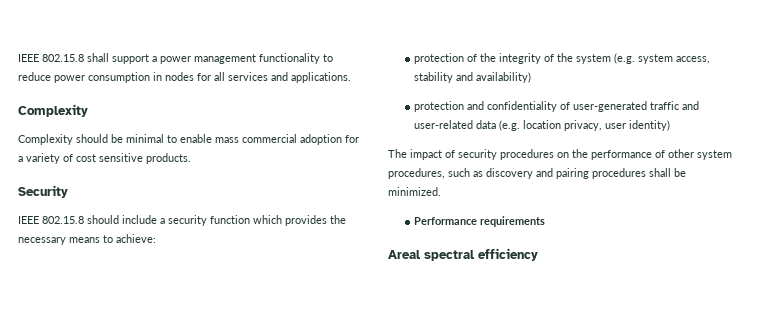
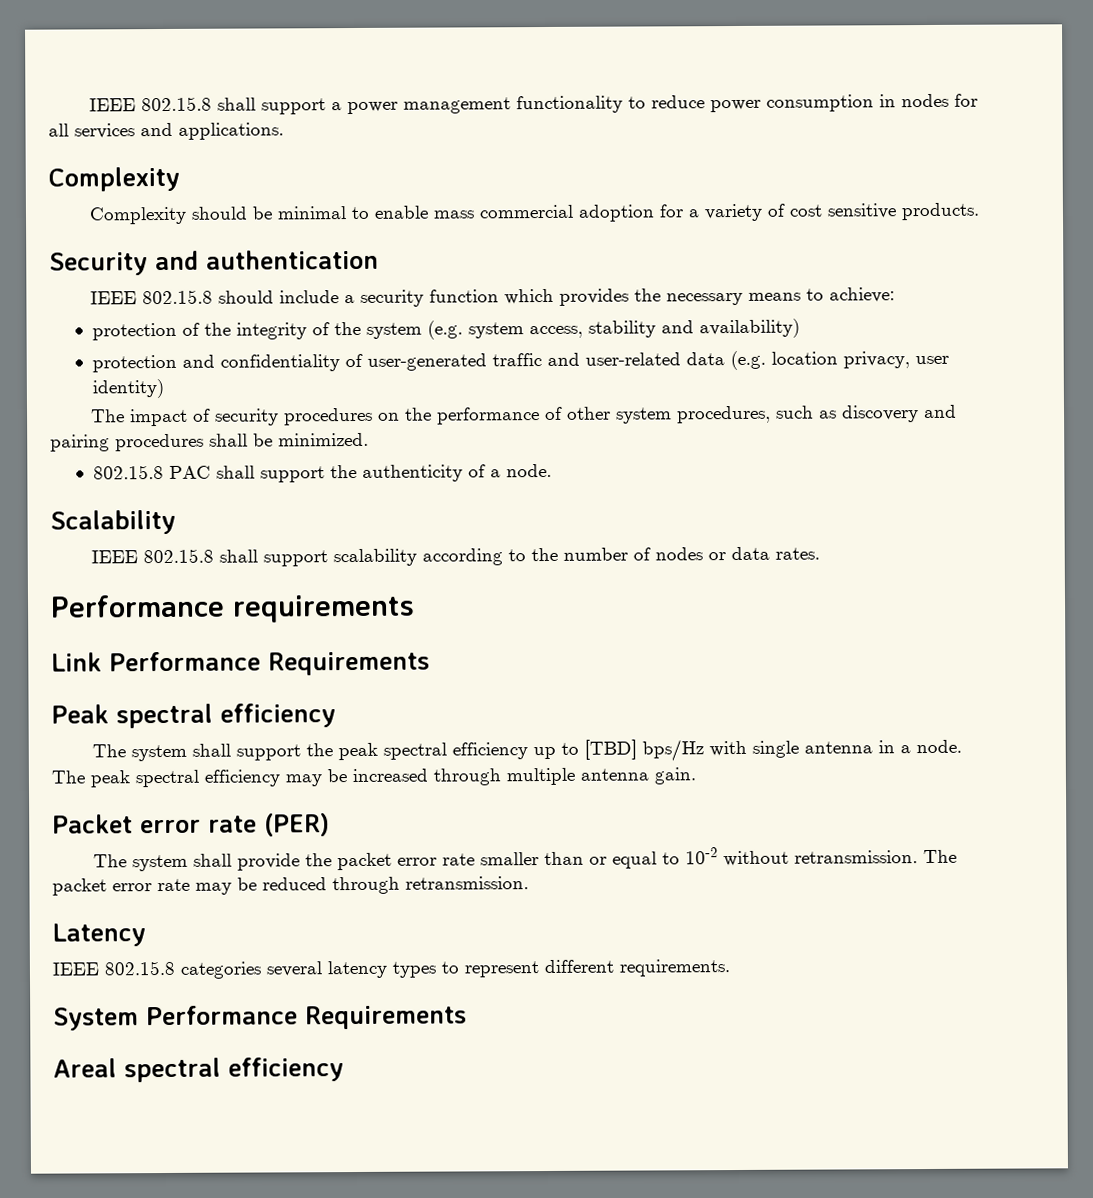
- Security
+ Security and authentication
+ 802.15.8 PAC shall support the authenticity of a node.
+ Scalability
+ IEEE 802.15.8 shall support scalability according to the number of nodes or data rates.
  Performance requirements
+ Link Performance Requirements
+ Peak spectral efficiency
+ The system shall support the peak spectral efficiency up to [TBD] bps/Hz with single antenna in a node. The peak spectral efficiency may be increased through multiple antenna gain.
+ Packet error rate (PER)
+ The system shall provide the packet error rate smaller than or equal to 10-2 without retransmission. The packet error rate may be reduced through retransmission.
+ Latency
+ IEEE 802.15.8 categories several latency types to represent different requirements.
+ System Performance Requirements

